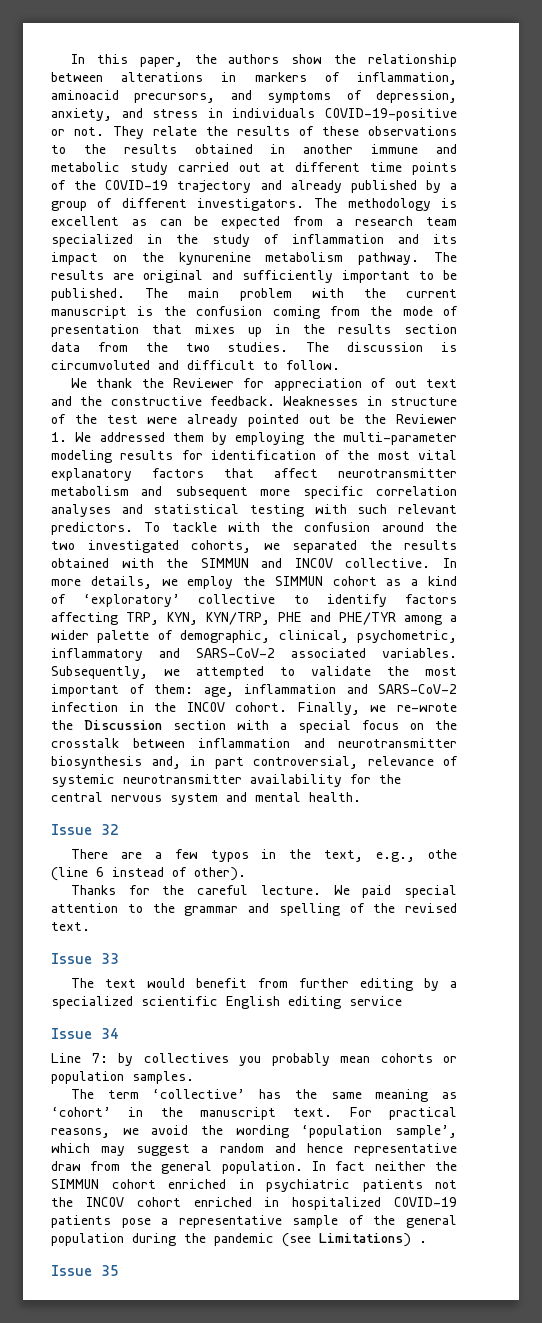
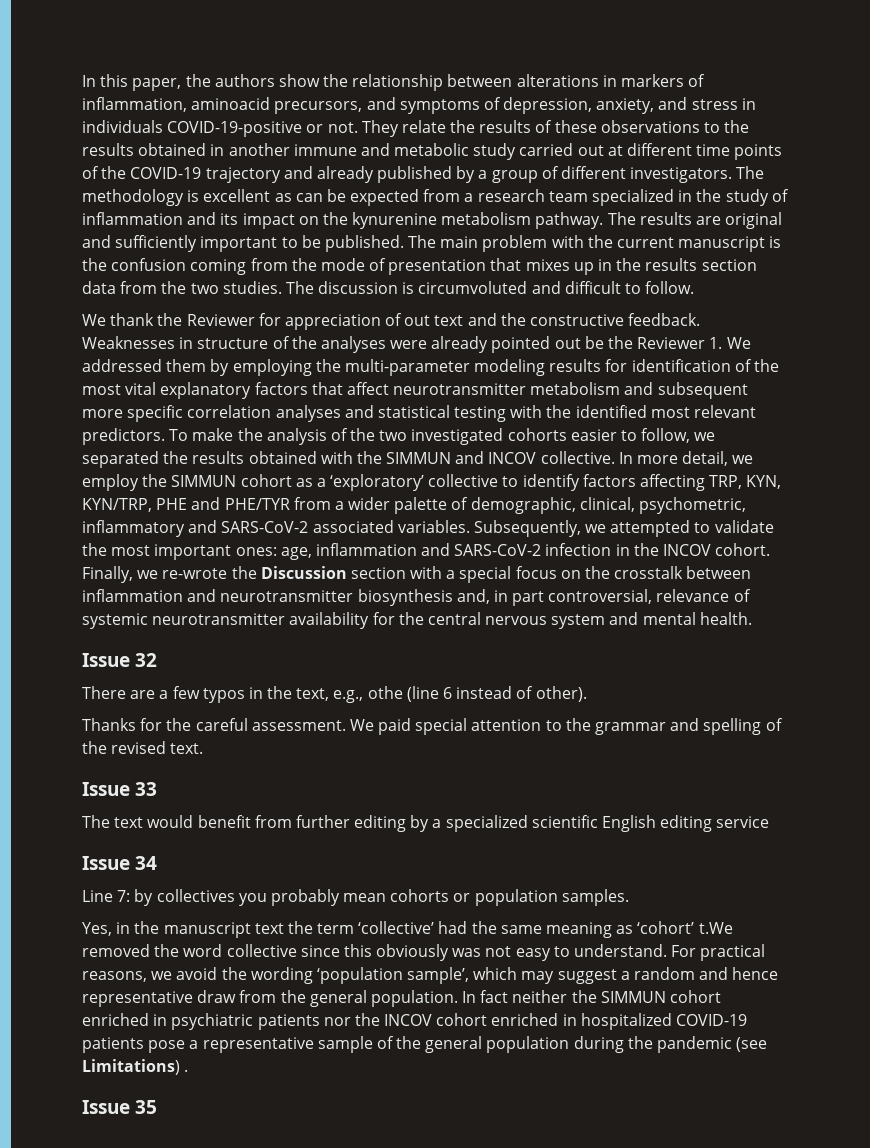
- Weaknesses in structure of the test were already pointed out be the Reviewer 1. We addressed them by employing the multi-parameter modeling results for identification of the most vital explanatory factors that affect neurotransmitter metabolism and subsequent more specific correlation analyses and statistical testing with such relevant predictors. To tackle with the confusion around the two investigated cohorts, we separated the results obtained with the SIMMUN and INCOV collective.
+ Weaknesses in structure of the analyses were already pointed out be the Reviewer 1. We addressed them by employing the multi-parameter modeling results for identification of the most vital explanatory factors that affect neurotransmitter metabolism and subsequent more specific correlation analyses and statistical testing with the identified most relevant predictors. To make the analysis of the two investigated cohorts easier to follow, we separated the results obtained with the SIMMUN and INCOV collective.
- In more details, we employ the SIMMUN cohort as a kind of ‘exploratory’ collective to identify factors affecting TRP, KYN, KYN/TRP, PHE and PHE/TYR among a wider palette of demographic, clinical, psychometric, inflammatory and SARS-CoV-2 associated variables.
+ In more detail, we employ the SIMMUN cohort as a ‘exploratory’ collective to identify factors affecting TRP, KYN, KYN/TRP, PHE and PHE/TYR from a wider palette of demographic, clinical, psychometric, inflammatory and SARS-CoV-2 associated variables.
- Subsequently, we attempted to validate the most important of them: age, inflammation and SARS-CoV-2 infection in the INCOV cohort.
+ Subsequently, we attempted to validate the most important ones: age, inflammation and SARS-CoV-2 infection in the INCOV cohort.
- Thanks for the careful lecture.
+ Thanks for the careful assessment.
- The term ‘collective’ has the same meaning as ‘cohort’ in the manuscript text.
+ Yes, in the manuscript text the term ‘collective’ had the same meaning as ‘cohort’ t.We removed the word collective since this obviously was not easy to understand.
- In fact neither the SIMMUN cohort enriched in psychiatric patients not the INCOV cohort enriched in hospitalized COVID-19 patients pose a representative sample of the general population during the pandemic (see Limitations) .
+ In fact neither the SIMMUN cohort enriched in psychiatric patients nor the INCOV cohort enriched in hospitalized COVID-19 patients pose a representative sample of the general population during the pandemic (see Limitations) .

